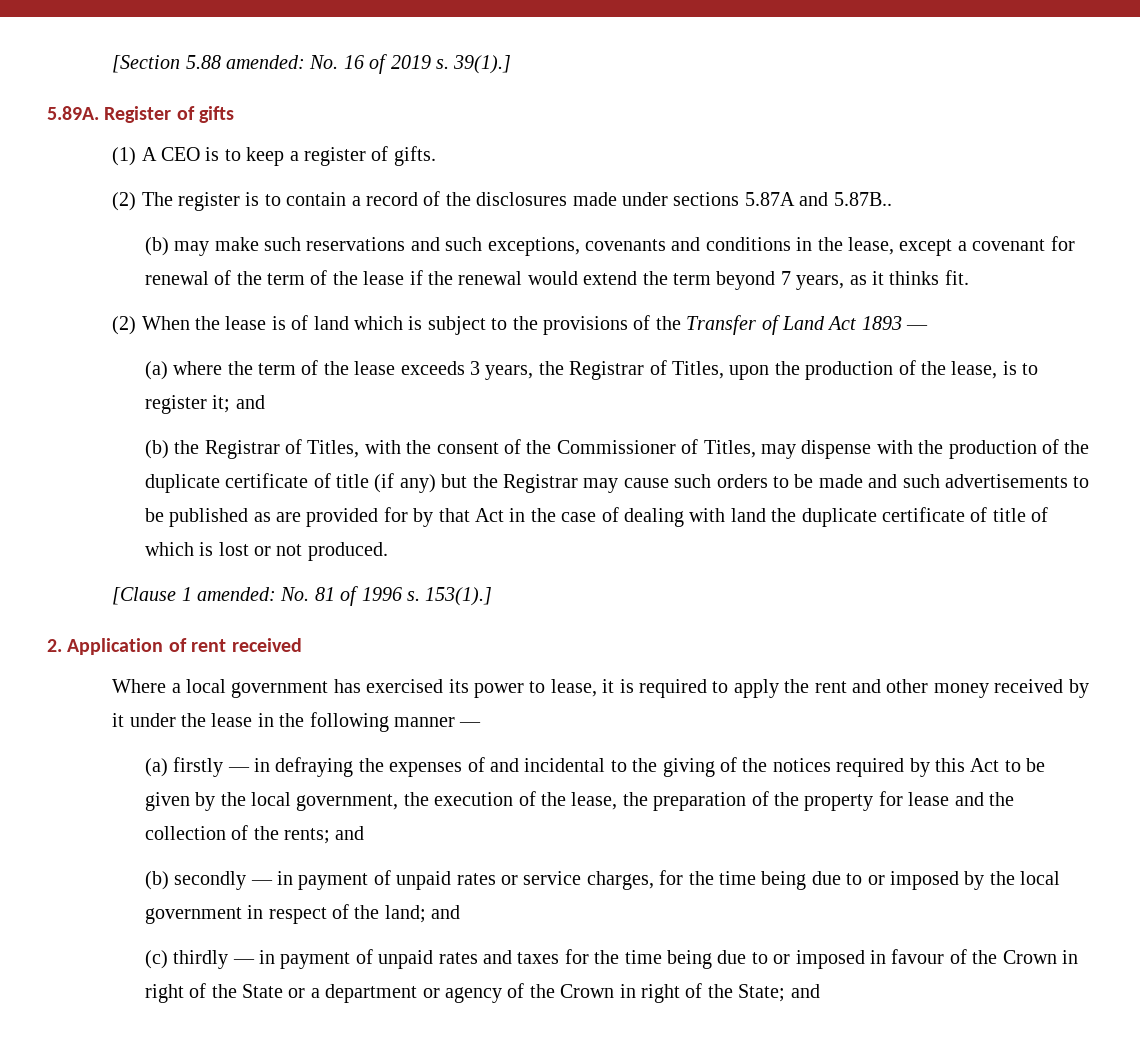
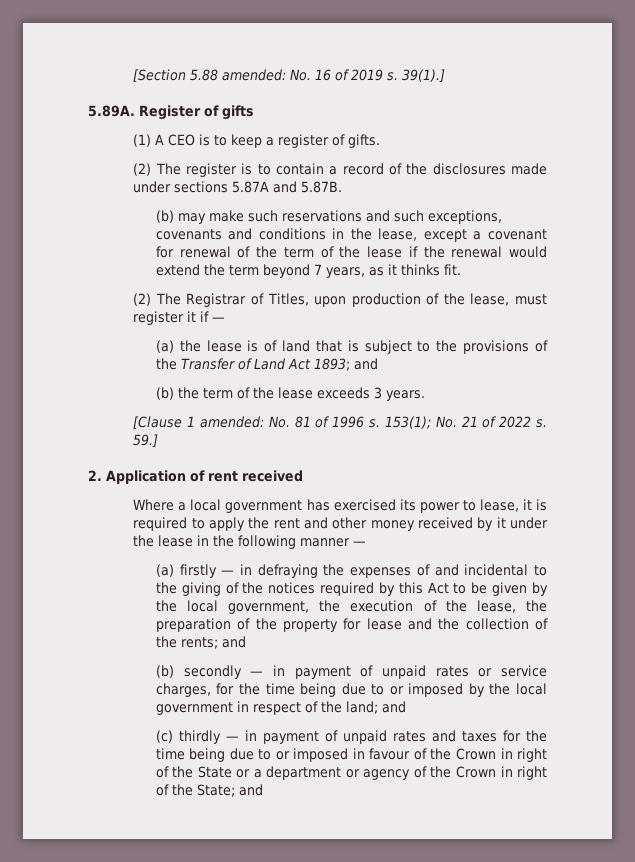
- (2) The register is to contain a record of the disclosures made under sections 5.87A and 5.87B..
+ (2) The register is to contain a record of the disclosures made under sections 5.87A and 5.87B.
- (2) When the lease is of land which is subject to the provisions of the Transfer of Land Act 1893 —
- (a) where the term of the lease exceeds 3 years, the Registrar of Titles, upon the production of the lease, is to register it; and
- (b) the Registrar of Titles, with the consent of the Commissioner of Titles, may dispense with the production of the duplicate certificate of title (if any) but the Registrar may cause such orders to be made and such advertisements to be published as are provided for by that Act in the case of dealing with land the duplicate certificate of title of which is lost or not produced.
+ (2) The Registrar of Titles, upon production of the lease, must register it if —
+ (a) the lease is of land that is subject to the provisions of the Transfer of Land Act 1893; and
+ (b) the term of the lease exceeds 3 years.
- 153(1).]
+ 153(1); No. 21 of 2022 s. 59.]

